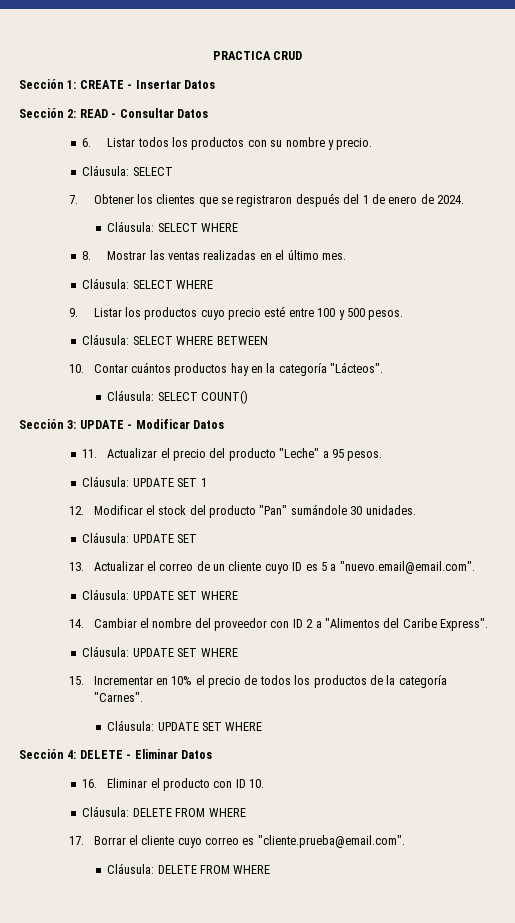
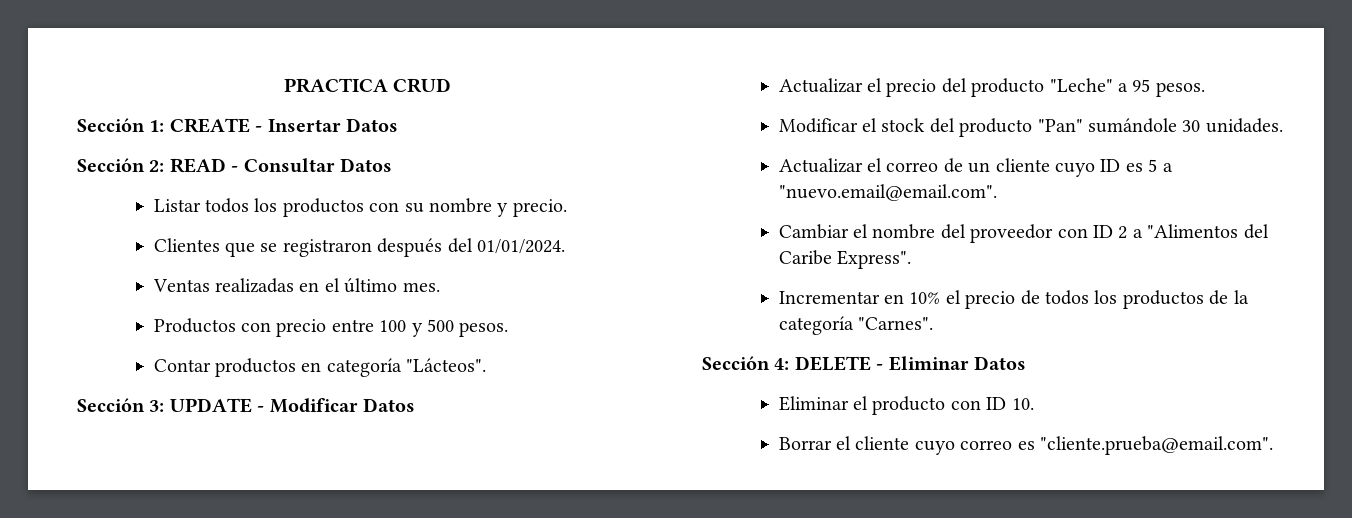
- 6. Listar todos los productos con su nombre y precio.
- Cláusula: SELECT
- 7. Obtener los clientes que se registraron después del 1 de enero de 2024.
- Cláusula: SELECT WHERE
- 8. Mostrar las ventas realizadas en el último mes.
- Cláusula: SELECT WHERE
- 9. Listar los productos cuyo precio esté entre 100 y 500 pesos.
+ Listar todos los productos con su nombre y precio.
+ Clientes que se registraron después del 01/01/2024.
+ Ventas realizadas en el último mes.
+ Productos con precio entre 100 y 500 pesos.
- Cláusula: SELECT WHERE BETWEEN
- 10. Contar cuántos productos hay en la categoría "Lácteos".
+ Contar productos en categoría "Lácteos".
- Cláusula: SELECT COUNT()
- 11. Actualizar el precio del producto "Leche" a 95 pesos.
+ Actualizar el precio del producto "Leche" a 95 pesos.
- Cláusula: UPDATE SET 1
- 12. Modificar el stock del producto "Pan" sumándole 30 unidades.
- Cláusula: UPDATE SET
- 13. Actualizar el correo de un cliente cuyo ID es 5 a "nuevo.email@email.com".
- Cláusula: UPDATE SET WHERE
- 14. Cambiar el nombre del proveedor con ID 2 a "Alimentos del Caribe Express".
- Cláusula: UPDATE SET WHERE
- 15. Incrementar en 10% el precio de todos los productos de la categoría "Carnes".
- Cláusula: UPDATE SET WHERE
+ Modificar el stock del producto "Pan" sumándole 30 unidades.
+ Actualizar el correo de un cliente cuyo ID es 5 a "nuevo.email@email.com".
+ Cambiar el nombre del proveedor con ID 2 a "Alimentos del Caribe Express".
+ Incrementar en 10% el precio de todos los productos de la categoría "Carnes".
- 16. Eliminar el producto con ID 10.
- Cláusula: DELETE FROM WHERE
- 17. Borrar el cliente cuyo correo es "cliente.prueba@email.com".
- Cláusula: DELETE FROM WHERE
+ Eliminar el producto con ID 10.
+ Borrar el cliente cuyo correo es "cliente.prueba@email.com".

